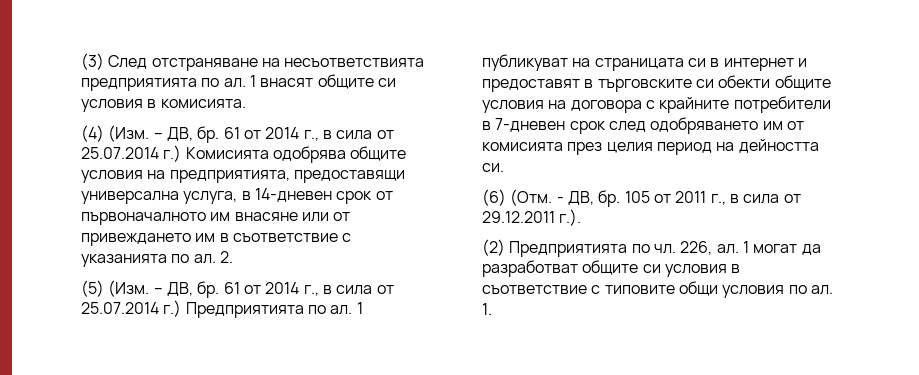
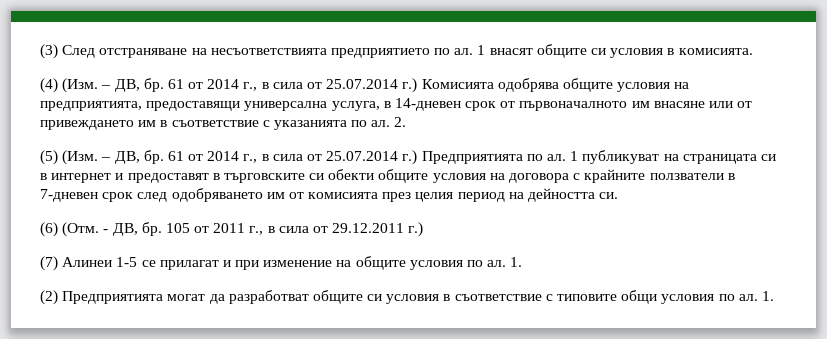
- (3) След отстраняване на несъответствията предприятията по ал.
+ (3) След отстраняване на несъответствията предприятието по ал.
- 1 публикуват на страницата си в интернет и предоставят в търговските си обекти общите условия на договора с крайните потребители в 7-дневен срок след одобряването им от комисията през целия период на дейността си.
+ 1 публикуват на страницата си в интернет и предоставят в търговските си обекти общите условия на договора с крайните ползватели в 7-дневен срок след одобряването им от комисията през целия период на дейността си.
- 105 от 2011 г., в сила от 29.12.2011 г.).
- (2) Предприятията по чл. 226, ал. 1 могат да разработват общите си условия в съответствие с типовите общи условия по ал.
+ 105 от 2011 г., в сила от 29.12.2011 г.)
+ (7) Алинеи 1-5 се прилагат и при изменение на общите условия по ал. 1.
+ (2) Предприятията могат да разработват общите си условия в съответствие с типовите общи условия по ал.

